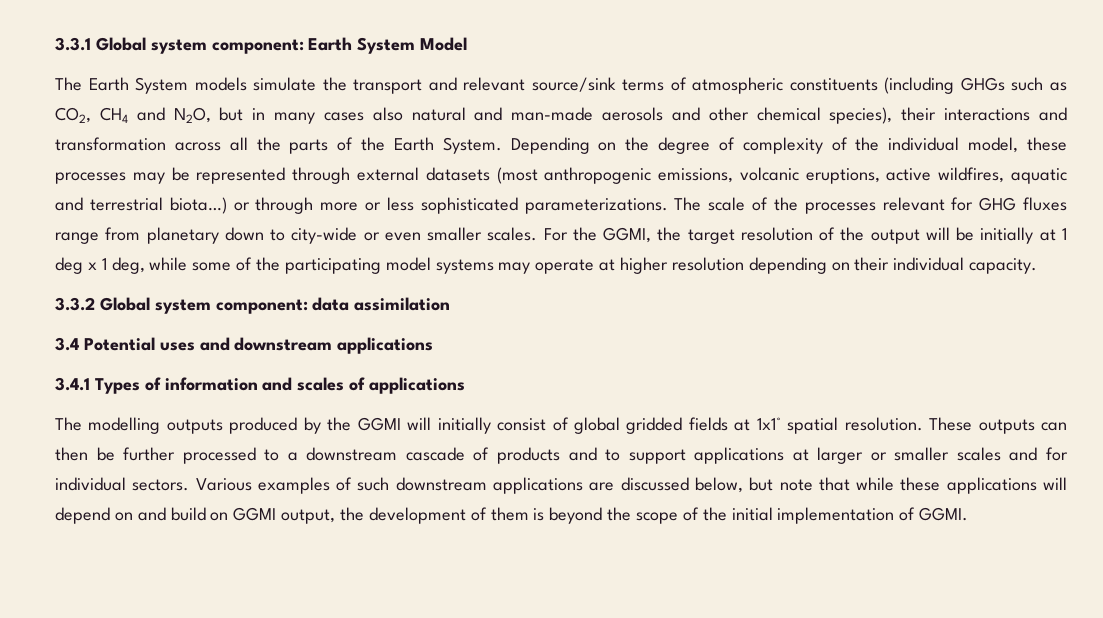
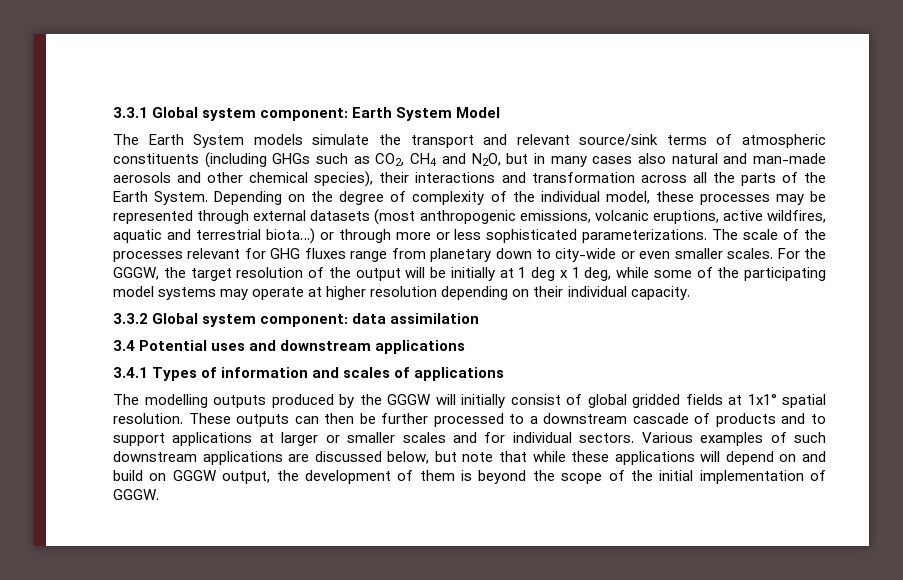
- For the GGMI, the target resolution of the output will be initially at 1 deg x 1 deg, while some of the participating model systems may operate at higher resolution depending on their individual capacity.
+ For the GGGW, the target resolution of the output will be initially at 1 deg x 1 deg, while some of the participating model systems may operate at higher resolution depending on their individual capacity.
- The modelling outputs produced by the GGMI will initially consist of global gridded fields at 1x1° spatial resolution.
+ The modelling outputs produced by the GGGW will initially consist of global gridded fields at 1x1° spatial resolution.
- Various examples of such downstream applications are discussed below, but note that while these applications will depend on and build on GGMI output, the development of them is beyond the scope of the initial implementation of GGMI.
+ Various examples of such downstream applications are discussed below, but note that while these applications will depend on and build on GGGW output, the development of them is beyond the scope of the initial implementation of GGGW.

